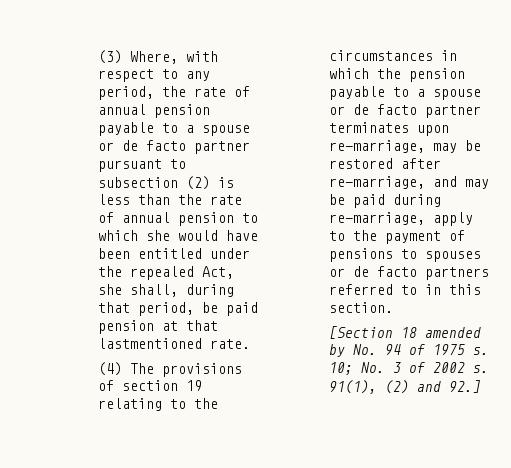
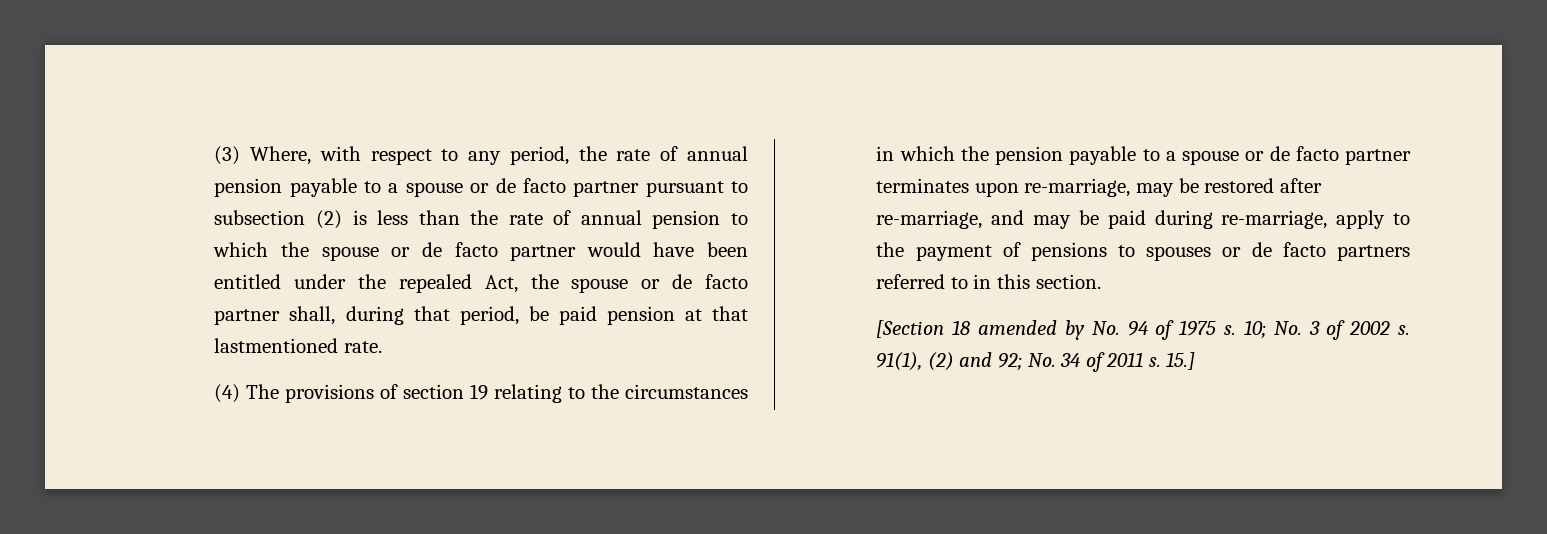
- (3) Where, with respect to any period, the rate of annual pension payable to a spouse or de facto partner pursuant to subsection (2) is less than the rate of annual pension to which she would have been entitled under the repealed Act, she shall, during that period, be paid pension at that lastmentioned rate.
+ (3) Where, with respect to any period, the rate of annual pension payable to a spouse or de facto partner pursuant to subsection (2) is less than the rate of annual pension to which the spouse or de facto partner would have been entitled under the repealed Act, the spouse or de facto partner shall, during that period, be paid pension at that lastmentioned rate.
- 91(1), (2) and 92.]
+ 91(1), (2) and 92; No. 34 of 2011 s. 15.]

